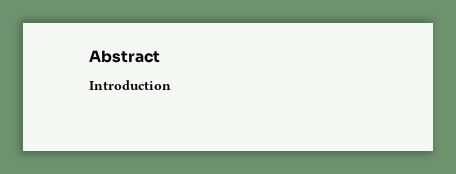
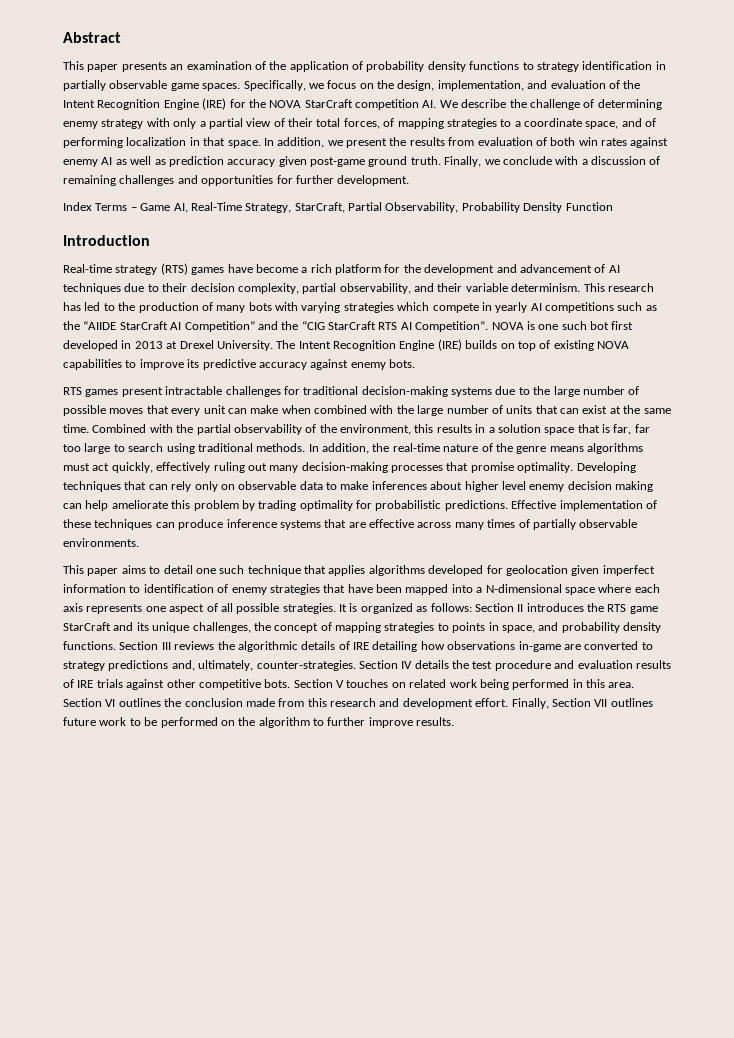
+ This paper presents an examination of the application of probability density functions to strategy identification in partially observable game spaces. Specifically, we focus on the design, implementation, and evaluation of the Intent Recognition Engine (IRE) for the NOVA StarCraft competition AI. We describe the challenge of determining enemy strategy with only a partial view of their total forces, of mapping strategies to a coordinate space, and of performing localization in that space. In addition, we present the results from evaluation of both win rates against enemy AI as well as prediction accuracy given post-game ground truth. Finally, we conclude with a discussion of remaining challenges and opportunities for further development.
+ Index Terms – Game AI, Real-Time Strategy, StarCraft, Partial Observability, Probability Density Function
  Introduction
+ Real-time strategy (RTS) games have become a rich platform for the development and advancement of AI techniques due to their decision complexity, partial observability, and their variable determinism. This research has led to the production of many bots with varying strategies which compete in yearly AI competitions such as the “AIIDE StarCraft AI Competition” and the “CIG StarCraft RTS AI Competition”. NOVA is one such bot first developed in 2013 at Drexel University. The Intent Recognition Engine (IRE) builds on top of existing NOVA capabilities to improve its predictive accuracy against enemy bots.
+ RTS games present intractable challenges for traditional decision-making systems due to the large number of possible moves that every unit can make when combined with the large number of units that can exist at the same time. Combined with the partial observability of the environment, this results in a solution space that is far, far too large to search using traditional methods. In addition, the real-time nature of the genre means algorithms must act quickly, effectively ruling out many decision-making processes that promise optimality. Developing techniques that can rely only on observable data to make inferences about higher level enemy decision making can help ameliorate this problem by trading optimality for probabilistic predictions. Effective implementation of these techniques can produce inference systems that are effective across many times of partially observable environments.
+ This paper aims to detail one such technique that applies algorithms developed for geolocation given imperfect information to identification of enemy strategies that have been mapped into a N-dimensional space where each axis represents one aspect of all possible strategies. It is organized as follows: Section II introduces the RTS game StarCraft and its unique challenges, the concept of mapping strategies to points in space, and probability density functions. Section III reviews the algorithmic details of IRE detailing how observations in-game are converted to strategy predictions and, ultimately, counter-strategies. Section IV details the test procedure and evaluation results of IRE trials against other competitive bots. Section V touches on related work being performed in this area. Section VI outlines the conclusion made from this research and development effort. Finally, Section VII outlines future work to be performed on the algorithm to further improve results.

